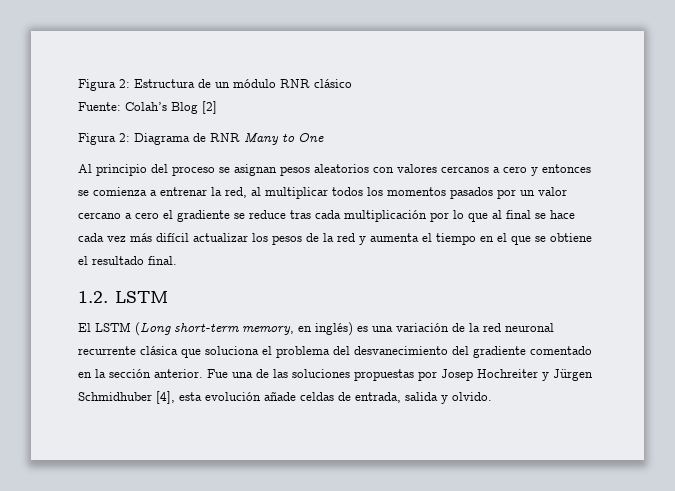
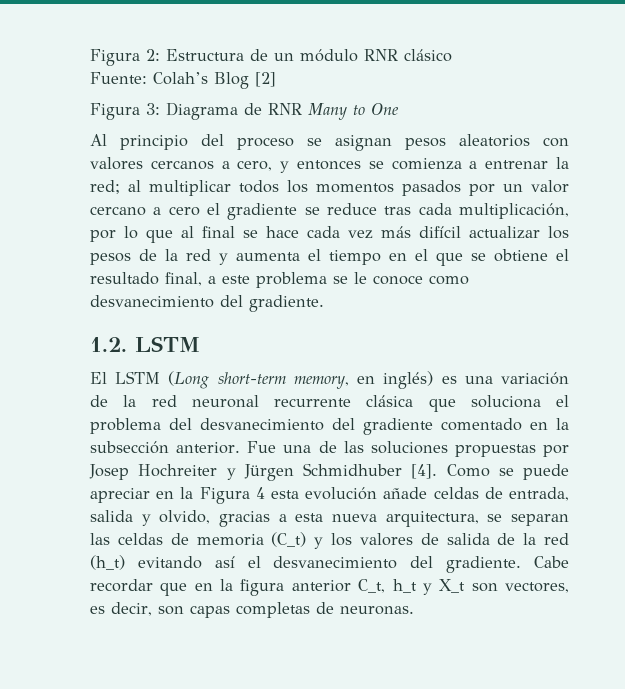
- Figura 2: Diagrama de RNR Many to One
+ Figura 3: Diagrama de RNR Many to One
- Al principio del proceso se asignan pesos aleatorios con valores cercanos a cero y entonces se comienza a entrenar la red, al multiplicar todos los momentos pasados por un valor cercano a cero el gradiente se reduce tras cada multiplicación por lo que al final se hace cada vez más difícil actualizar los pesos de la red y aumenta el tiempo en el que se obtiene el resultado final.
+ Al principio del proceso se asignan pesos aleatorios con valores cercanos a cero, y entonces se comienza a entrenar la red; al multiplicar todos los momentos pasados por un valor cercano a cero el gradiente se reduce tras cada multiplicación, por lo que al final se hace cada vez más difícil actualizar los pesos de la red y aumenta el tiempo en el que se obtiene el resultado final, a este problema se le conoce como desvanecimiento del gradiente.
- El LSTM (Long short-term memory, en inglés) es una variación de la red neuronal recurrente clásica que soluciona el problema del desvanecimiento del gradiente comentado en la sección anterior.
+ El LSTM (Long short-term memory, en inglés) es una variación de la red neuronal recurrente clásica que soluciona el problema del desvanecimiento del gradiente comentado en la subsección anterior.
- Fue una de las soluciones propuestas por Josep Hochreiter y Jürgen Schmidhuber [4], esta evolución añade celdas de entrada, salida y olvido.
+ Fue una de las soluciones propuestas por Josep Hochreiter y Jürgen Schmidhuber [4]. Como se puede apreciar en la Figura 4 esta evolución añade celdas de entrada, salida y olvido, gracias a esta nueva arquitectura, se separan las celdas de memoria (C_t) y los valores de salida de la red (h_t) evitando así el desvanecimiento del gradiente. Cabe recordar que en la figura anterior C_t, h_t y X_t son vectores, es decir, son capas completas de neuronas.

